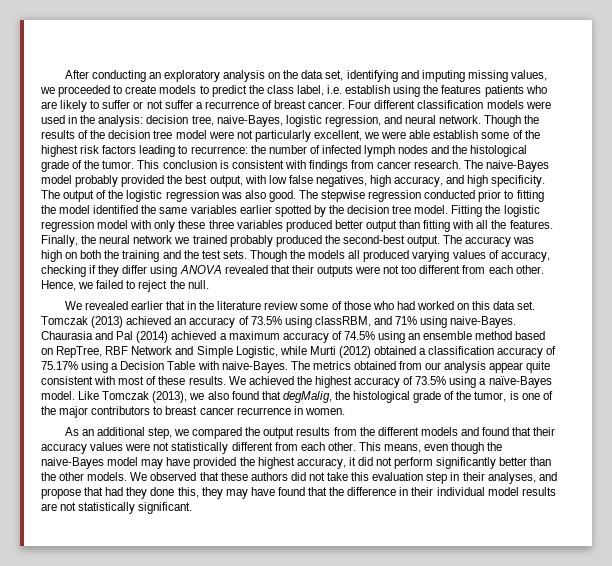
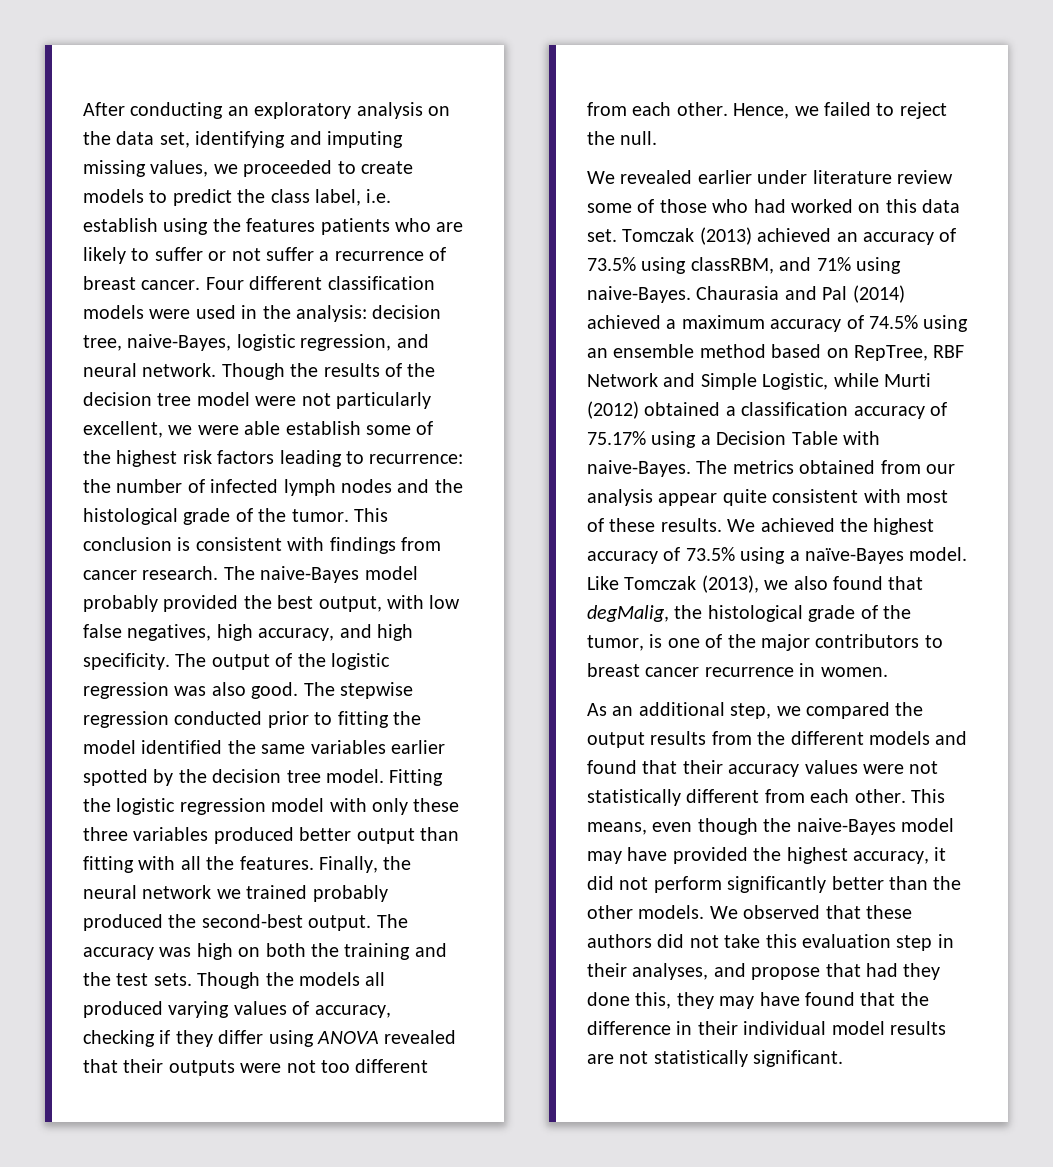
- We revealed earlier that in the literature review some of those who had worked on this data set.
+ We revealed earlier under literature review some of those who had worked on this data set.

